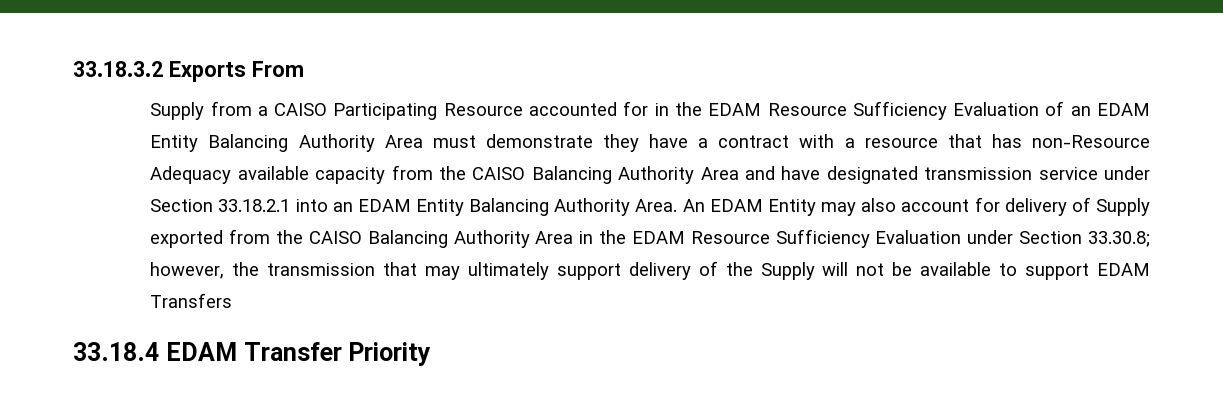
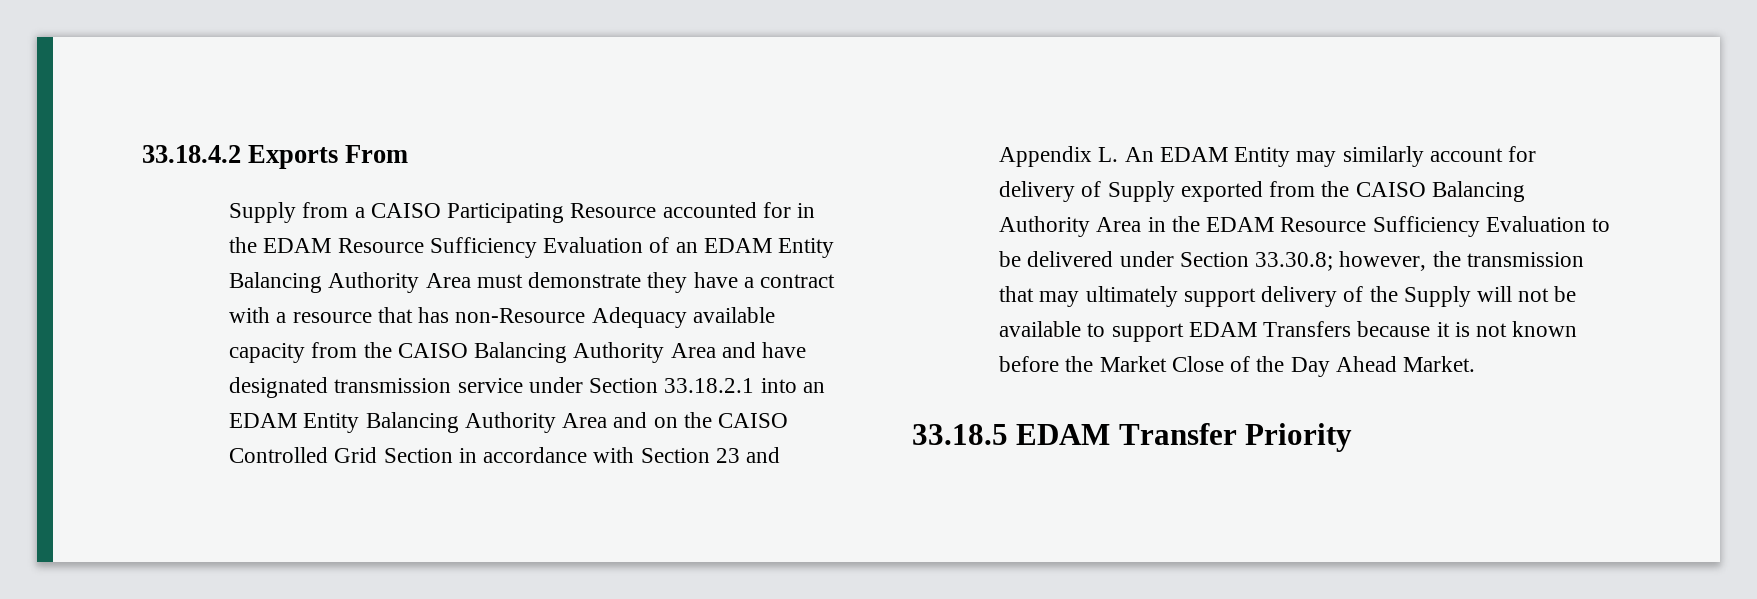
- 33.18.3.2 Exports From
+ 33.18.4.2 Exports From
- Supply from a CAISO Participating Resource accounted for in the EDAM Resource Sufficiency Evaluation of an EDAM Entity Balancing Authority Area must demonstrate they have a contract with a resource that has non-Resource Adequacy available capacity from the CAISO Balancing Authority Area and have designated transmission service under Section 33.18.2.1 into an EDAM Entity Balancing Authority Area. An EDAM Entity may also account for delivery of Supply exported from the CAISO Balancing Authority Area in the EDAM Resource Sufficiency Evaluation under Section 33.30.8;
+ Supply from a CAISO Participating Resource accounted for in the EDAM Resource Sufficiency Evaluation of an EDAM Entity Balancing Authority Area must demonstrate they have a contract with a resource that has non-Resource Adequacy available capacity from the CAISO Balancing Authority Area and have designated transmission service under Section 33.18.2.1 into an EDAM Entity Balancing Authority Area and on the CAISO Controlled Grid Section in accordance with Section 23 and Appendix L. An EDAM Entity may similarly account for delivery of Supply exported from the CAISO Balancing Authority Area in the EDAM Resource Sufficiency Evaluation to be delivered under Section 33.30.8;
- however, the transmission that may ultimately support delivery of the Supply will not be available to support EDAM Transfers
- 33.18.4 EDAM Transfer Priority
+ however, the transmission that may ultimately support delivery of the Supply will not be available to support EDAM Transfers because it is not known before the Market Close of the Day Ahead Market.
+ 33.18.5 EDAM Transfer Priority

